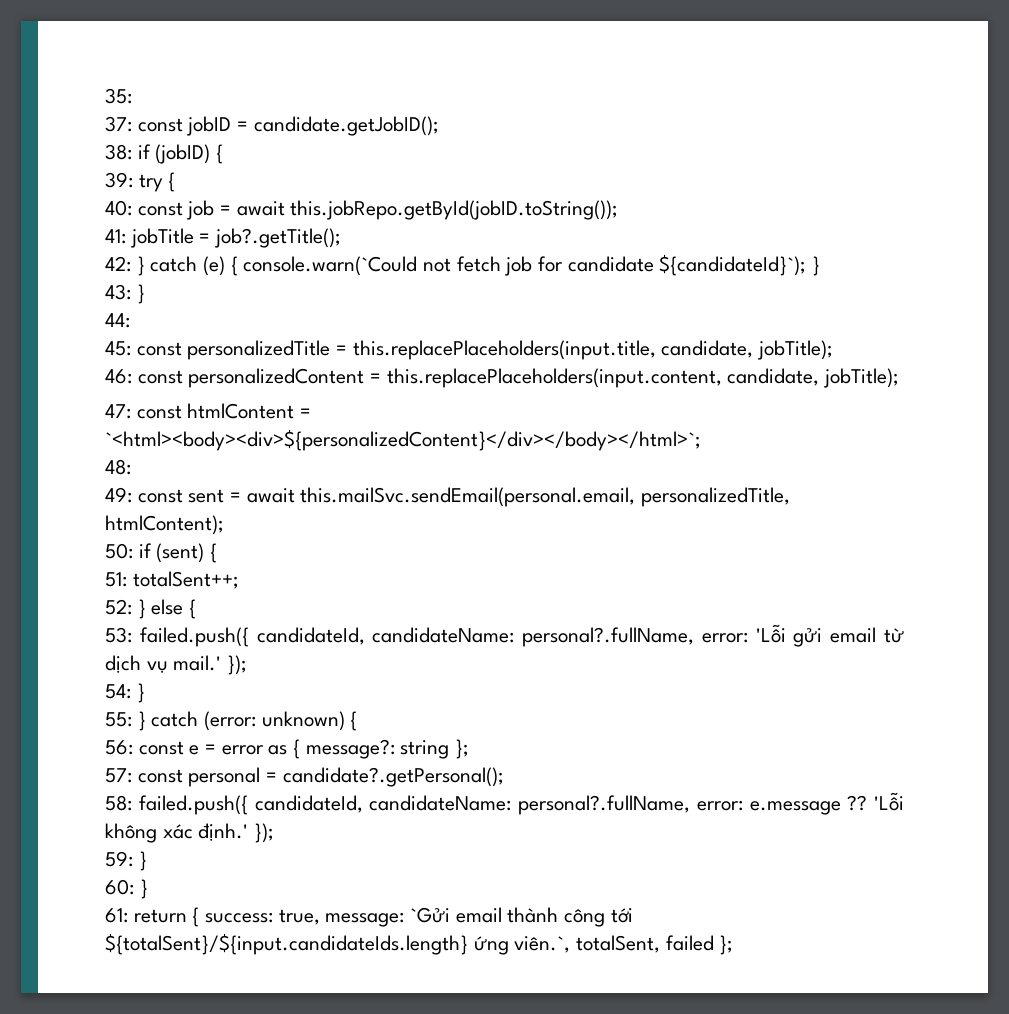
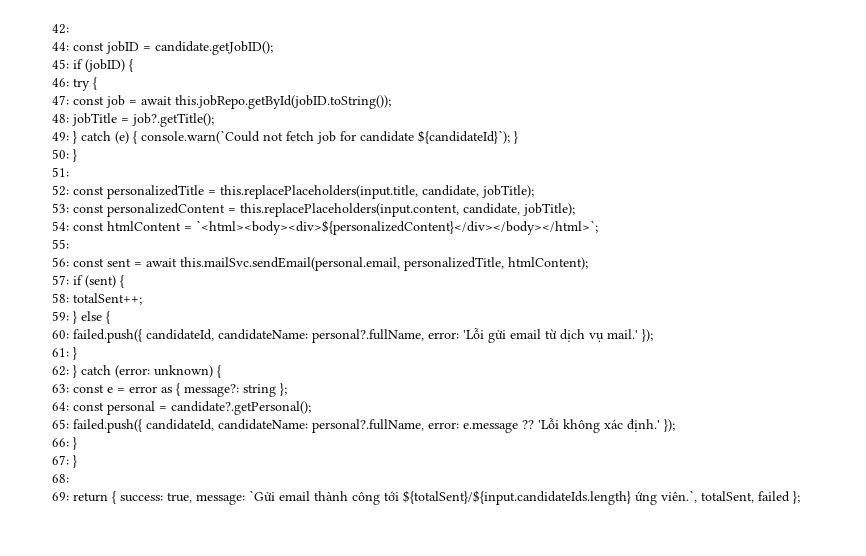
- 35:
- 37: const jobID = candidate.getJobID();
+ 42:
+ 44: const jobID = candidate.getJobID();
- 38: if (jobID) {
+ 45: if (jobID) {
- 39: try {
+ 46: try {
- 40: const job = await this.jobRepo.getById(jobID.toString());
+ 47: const job = await this.jobRepo.getById(jobID.toString());
- 41: jobTitle = job?.getTitle();
+ 48: jobTitle = job?.getTitle();
- 42: } catch (e) { console.warn(`Could not fetch job for candidate ${candidateId}`); }
+ 49: } catch (e) { console.warn(`Could not fetch job for candidate ${candidateId}`); }
- 43: }
- 44:
- 45: const personalizedTitle = this.replacePlaceholders(input.title, candidate, jobTitle);
+ 50: }
+ 51:
+ 52: const personalizedTitle = this.replacePlaceholders(input.title, candidate, jobTitle);
- 46: const personalizedContent = this.replacePlaceholders(input.content, candidate, jobTitle);
+ 53: const personalizedContent = this.replacePlaceholders(input.content, candidate, jobTitle);
- 47: const htmlContent = `<html><body><div>${personalizedContent}</div></body></html>`;
+ 54: const htmlContent = `<html><body><div>${personalizedContent}</div></body></html>`;
- 48:
- 49: const sent = await this.mailSvc.sendEmail(personal.email, personalizedTitle, htmlContent);
+ 55:
+ 56: const sent = await this.mailSvc.sendEmail(personal.email, personalizedTitle, htmlContent);
- 50: if (sent) {
+ 57: if (sent) {
- 51: totalSent++;
+ 58: totalSent++;
- 52: } else {
+ 59: } else {
- 53: failed.push({ candidateId, candidateName: personal?.fullName, error: 'Lỗi gửi email từ dịch vụ mail.'
+ 60: failed.push({ candidateId, candidateName: personal?.fullName, error: 'Lỗi gửi email từ dịch vụ mail.'
- 54: }
- 55: } catch (error: unknown) {
+ 61: }
+ 62: } catch (error: unknown) {
- 56: const e = error as { message?: string };
+ 63: const e = error as { message?: string };
- 57: const personal = candidate?.getPersonal();
+ 64: const personal = candidate?.getPersonal();
- 58: failed.push({ candidateId, candidateName: personal?.fullName, error: e.message ??
+ 65: failed.push({ candidateId, candidateName: personal?.fullName, error: e.message ??
- 59: }
- 60: }
- 61: return { success: true, message: `Gửi email thành công tới ${totalSent}/${input.candidateIds.length} ứng viên.`, totalSent, failed };
+ 66: }
+ 67: }
+ 68:
+ 69: return { success: true, message: `Gửi email thành công tới ${totalSent}/${input.candidateIds.length} ứng viên.`, totalSent, failed };

